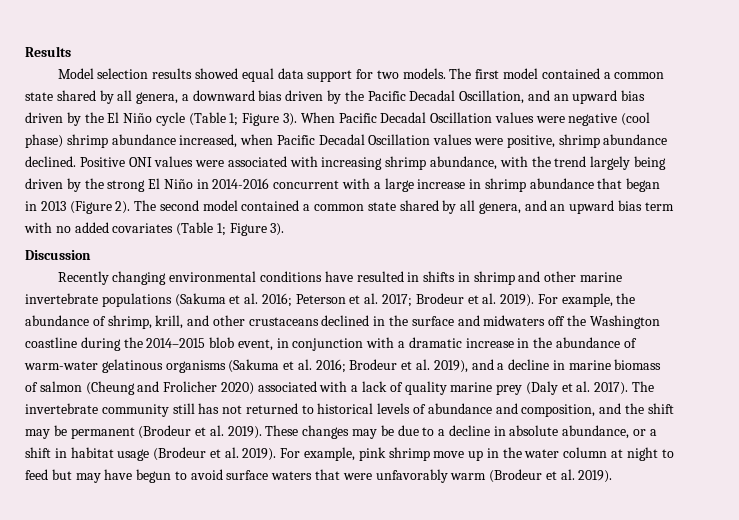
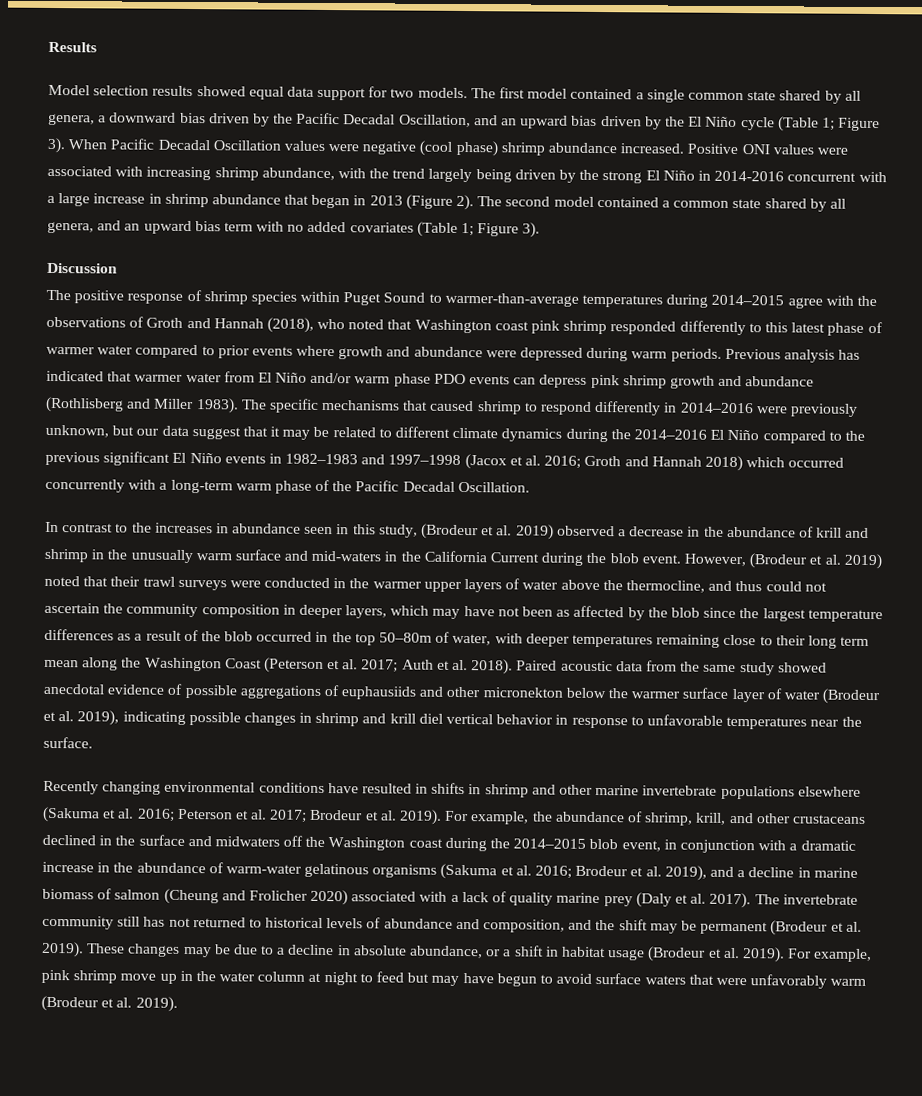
- The first model contained a common state shared by all genera, a downward bias driven by the Pacific Decadal Oscillation, and an upward bias driven by the El Niño cycle (Table 1; Figure 3).
+ The first model contained a single common state shared by all genera, a downward bias driven by the Pacific Decadal Oscillation, and an upward bias driven by the El Niño cycle (Table 1; Figure 3).
- When Pacific Decadal Oscillation values were negative (cool phase) shrimp abundance increased, when Pacific Decadal Oscillation values were positive, shrimp abundance declined.
+ When Pacific Decadal Oscillation values were negative (cool phase) shrimp abundance increased.
+ The positive response of shrimp species within Puget Sound to warmer-than-average temperatures during 2014–2015 agree with the observations of Groth and Hannah (2018), who noted that Washington coast pink shrimp responded differently to this latest phase of warmer water compared to prior events where growth and abundance were depressed during warm periods. Previous analysis has indicated that warmer water from El Niño and/or warm phase PDO events can depress pink shrimp growth and abundance (Rothlisberg and Miller 1983). The specific mechanisms that caused shrimp to respond differently in 2014–2016 were previously unknown, but our data suggest that it may be related to different climate dynamics during the 2014–2016 El Niño compared to the previous significant El Niño events in 1982–1983 and 1997–1998 (Jacox et al. 2016; Groth and Hannah 2018) which occurred concurrently with a long-term warm phase of the Pacific Decadal Oscillation.
+ In contrast to the increases in abundance seen in this study, (Brodeur et al. 2019) observed a decrease in the abundance of krill and shrimp in the unusually warm surface and mid-waters in the California Current during the blob event. However, (Brodeur et al. 2019) noted that their trawl surveys were conducted in the warmer upper layers of water above the thermocline, and thus could not ascertain the community composition in deeper layers, which may have not been as affected by the blob since the largest temperature differences as a result of the blob occurred in the top 50–80m of water, with deeper temperatures remaining close to their long term mean along the Washington Coast (Peterson et al. 2017; Auth et al. 2018). Paired acoustic data from the same study showed anecdotal evidence of possible aggregations of euphausiids and other micronekton below the warmer surface layer of water (Brodeur et al. 2019), indicating possible changes in shrimp and krill diel vertical behavior in response to unfavorable temperatures near the surface.
- Recently changing environmental conditions have resulted in shifts in shrimp and other marine invertebrate populations (Sakuma et al. 2016; Peterson et al. 2017; Brodeur et al. 2019).
+ Recently changing environmental conditions have resulted in shifts in shrimp and other marine invertebrate populations elsewhere (Sakuma et al. 2016; Peterson et al. 2017; Brodeur et al. 2019).
- For example, the abundance of shrimp, krill, and other crustaceans declined in the surface and midwaters off the Washington coastline during the 2014–2015 blob event, in conjunction with a dramatic increase in the abundance of warm-water gelatinous organisms (Sakuma et al. 2016;
+ For example, the abundance of shrimp, krill, and other crustaceans declined in the surface and midwaters off the Washington coast during the 2014–2015 blob event, in conjunction with a dramatic increase in the abundance of warm-water gelatinous organisms (Sakuma et al. 2016;

